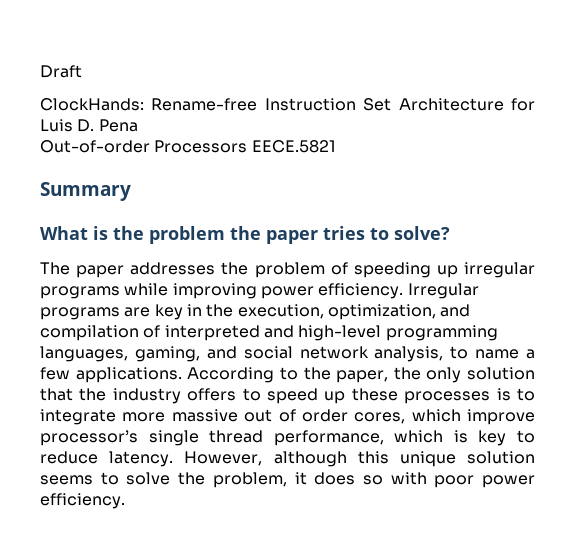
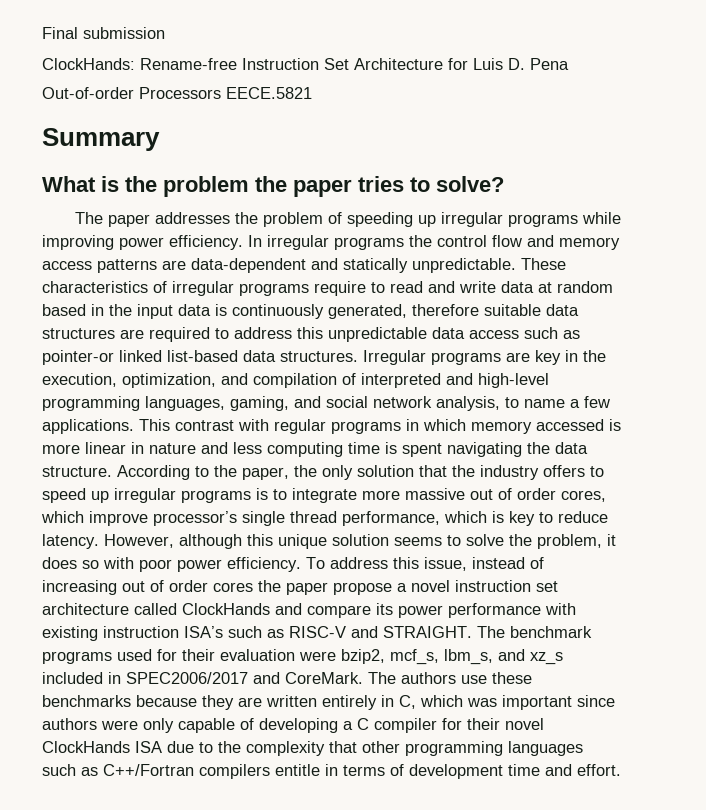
- Draft
+ Final submission
+ In irregular programs the control flow and memory access patterns are data-dependent and statically unpredictable. These characteristics of irregular programs require to read and write data at random based in the input data is continuously generated, therefore suitable data structures are required to address this unpredictable data access such as pointer-or linked list-based data structures.
+ This contrast with regular programs in which memory accessed is more linear in nature and less computing time is spent navigating the data structure.
- According to the paper, the only solution that the industry offers to speed up these processes is to integrate more massive out of order cores, which improve processor’s single thread performance, which is key to reduce latency.
+ According to the paper, the only solution that the industry offers to speed up irregular programs is to integrate more massive out of order cores, which improve processor’s single thread performance, which is key to reduce latency.
+ To address this issue, instead of increasing out of order cores the paper propose a novel instruction set architecture called ClockHands and compare its power performance with existing instruction ISA’s such as RISC-V and STRAIGHT. The benchmark programs used for their evaluation were bzip2, mcf_s, lbm_s, and xz_s included in SPEC2006/2017 and CoreMark. The authors use these benchmarks because they are written entirely in C, which was important since authors were only capable of developing a C compiler for their novel ClockHands ISA due to the complexity that other programming languages such as C++/Fortran compilers entitle in terms of development time and effort.

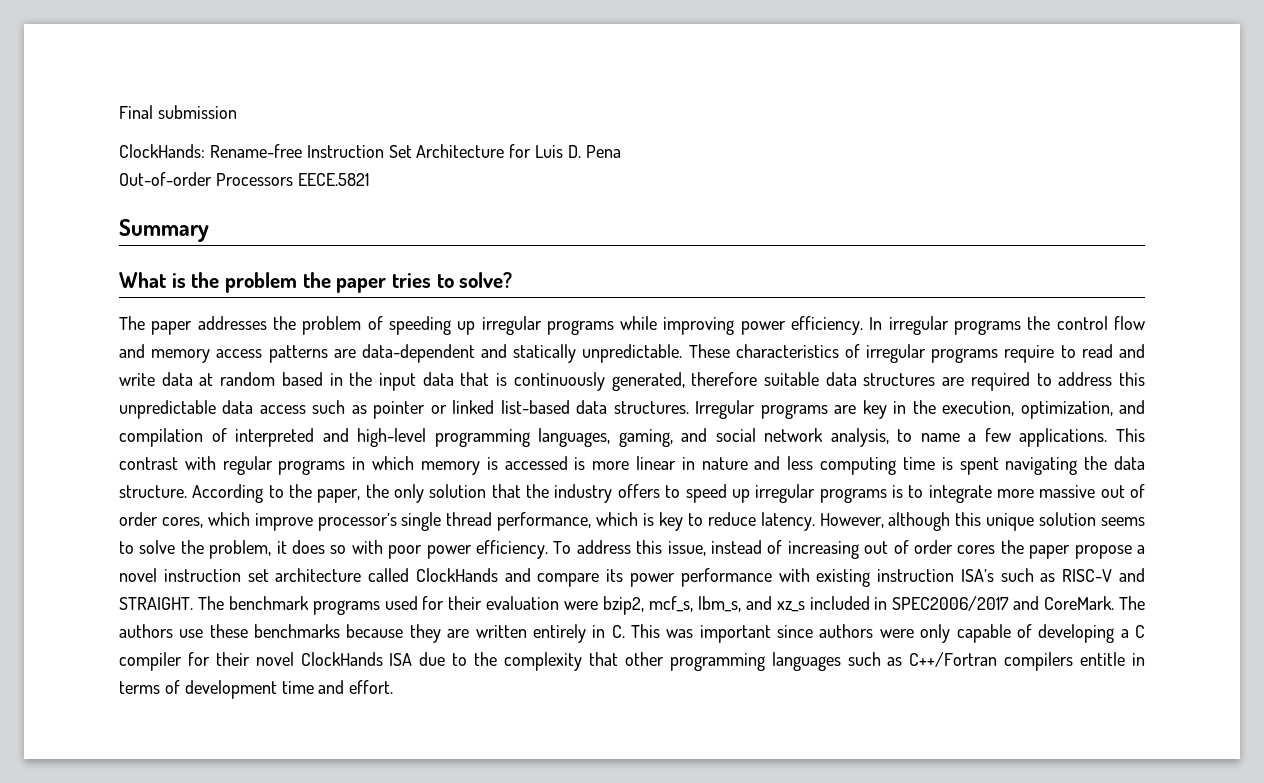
- These characteristics of irregular programs require to read and write data at random based in the input data is continuously generated, therefore suitable data structures are required to address this unpredictable data access such as pointer-or linked list-based data structures.
+ These characteristics of irregular programs require to read and write data at random based in the input data that is continuously generated, therefore suitable data structures are required to address this unpredictable data access such as pointer or linked list-based data structures.
- This contrast with regular programs in which memory accessed is more linear in nature and less computing time is spent navigating the data structure.
+ This contrast with regular programs in which memory is accessed is more linear in nature and less computing time is spent navigating the data structure.
- The authors use these benchmarks because they are written entirely in C, which was important since authors were only capable of developing a C compiler for their novel ClockHands ISA due to the complexity that other programming languages such as C++/Fortran compilers entitle in terms of development time and effort.
+ The authors use these benchmarks because they are written entirely in C. This was important since authors were only capable of developing a C compiler for their novel ClockHands ISA due to the complexity that other programming languages such as C++/Fortran compilers entitle in terms of development time and effort.

